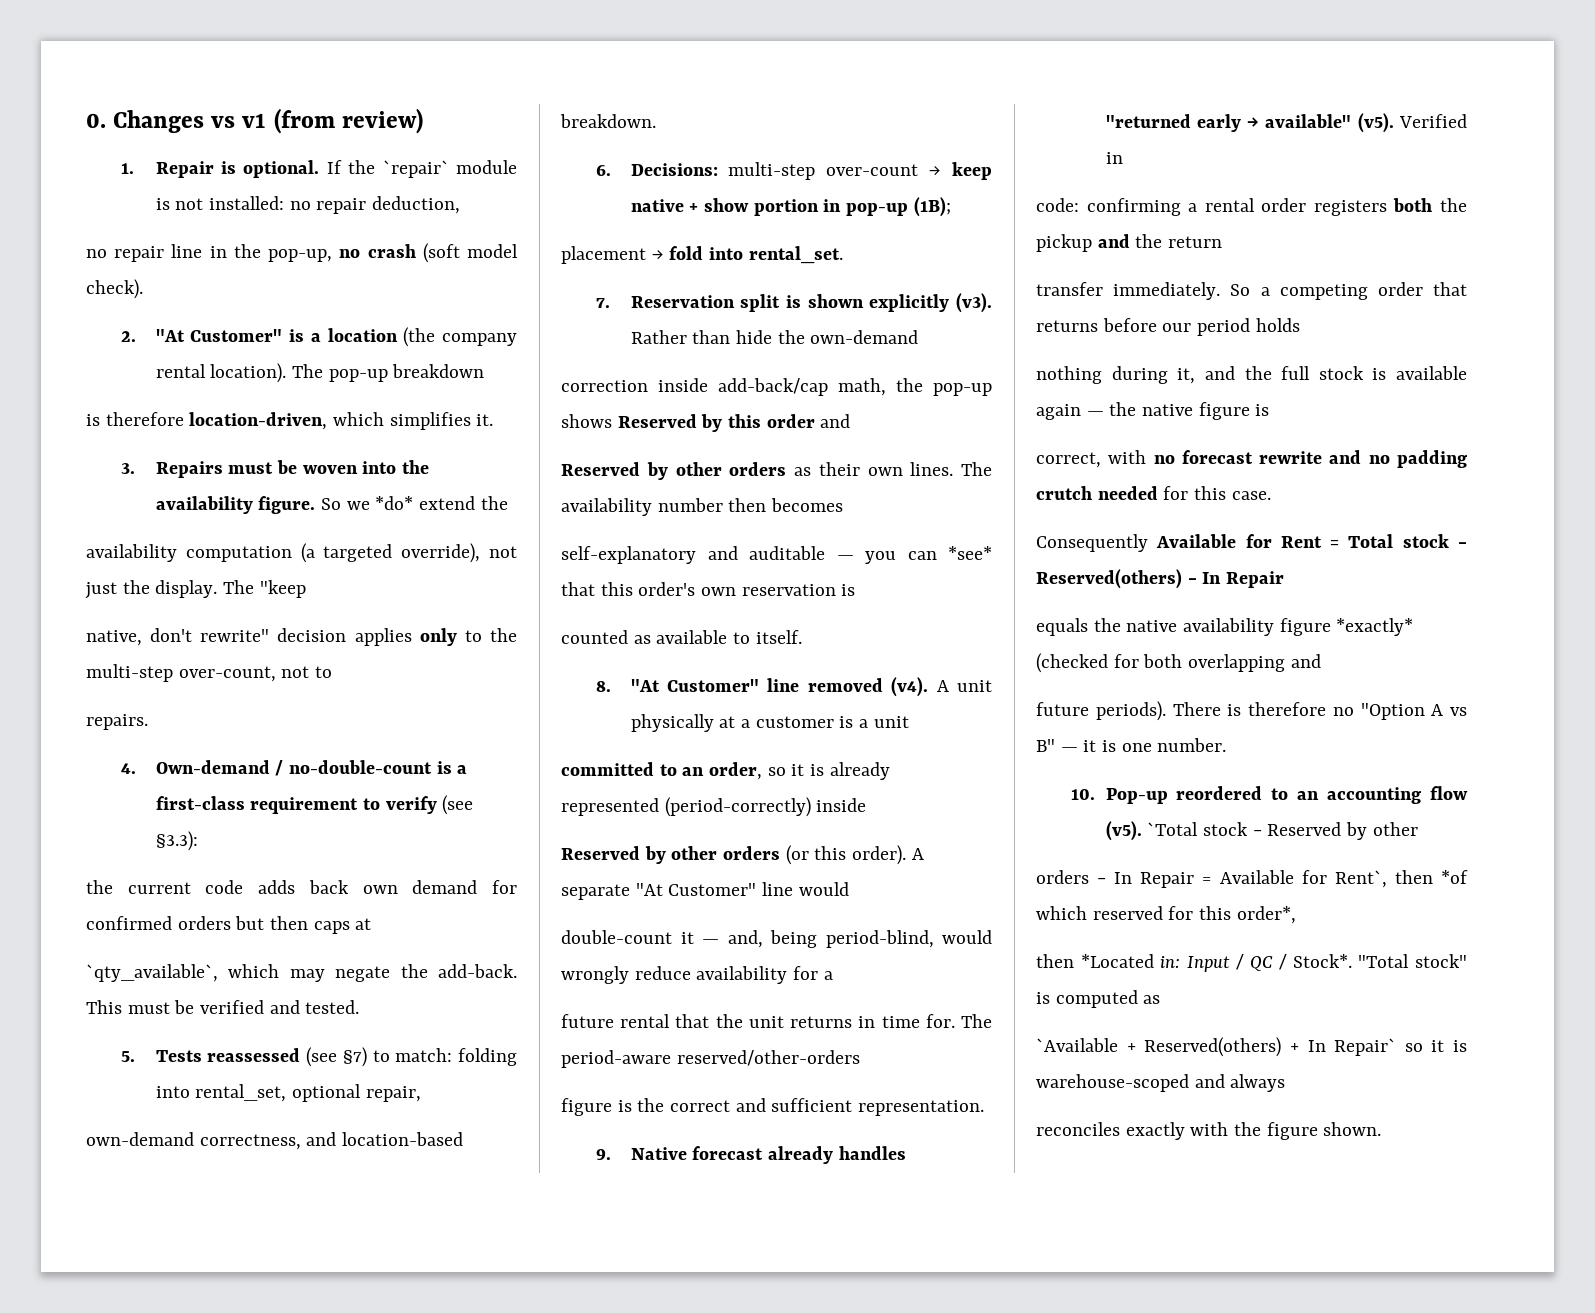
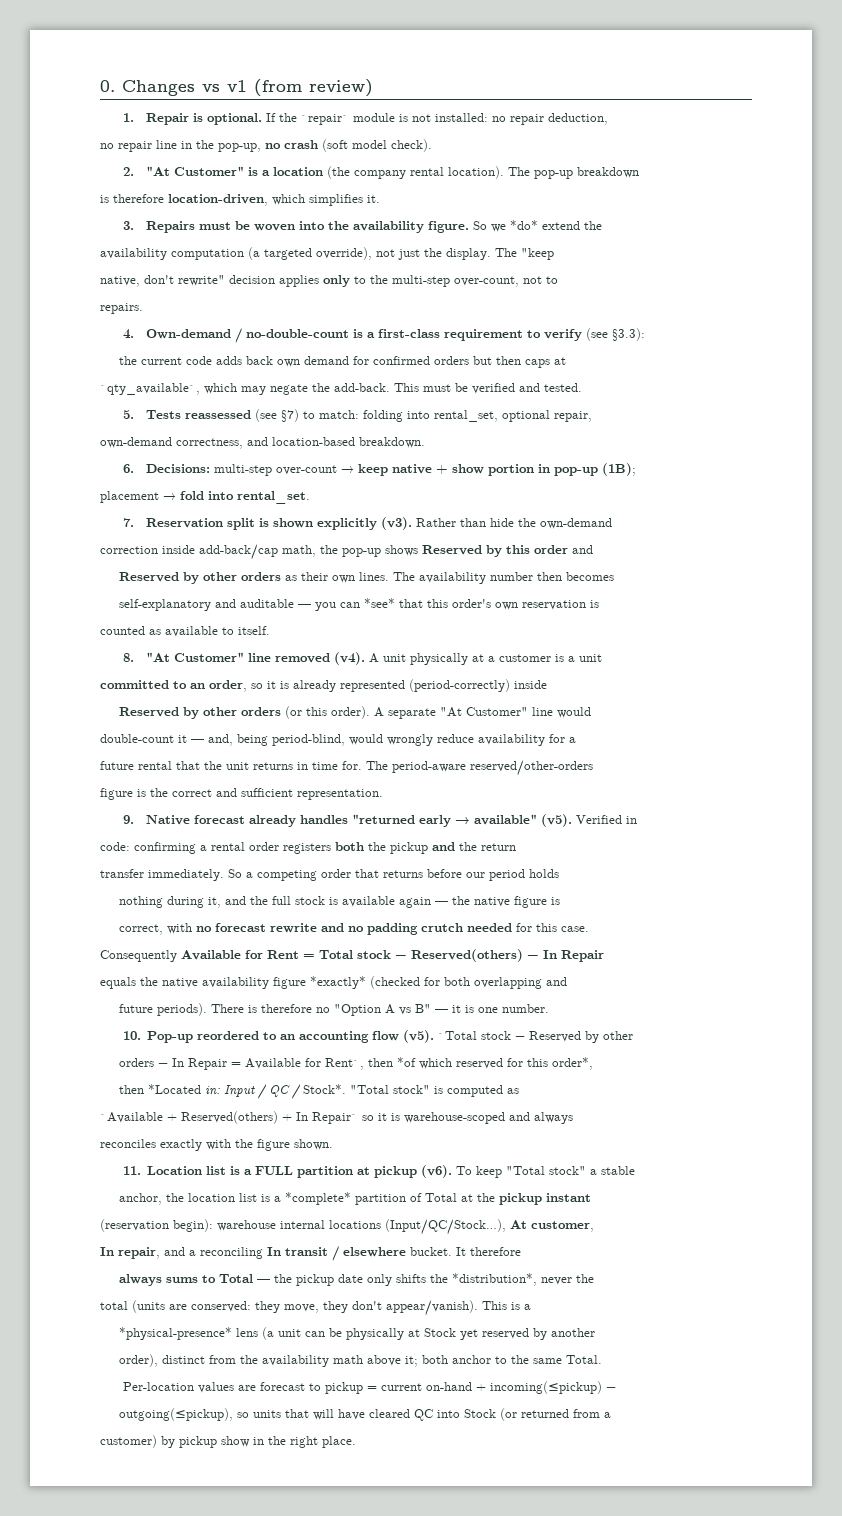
+ 11. Location list is a FULL partition at pickup (v6). To keep "Total stock" a stable
+ anchor, the location list is a *complete* partition of Total at the pickup instant
+ (reservation begin): warehouse internal locations (Input/QC/Stock…), At customer,
+ In repair, and a reconciling In transit / elsewhere bucket. It therefore
+ always sums to Total — the pickup date only shifts the *distribution*, never the
+ total (units are conserved: they move, they don't appear/vanish). This is a
+ *physical-presence* lens (a unit can be physically at Stock yet reserved by another
+ order), distinct from the availability math above it; both anchor to the same Total.
+ Per-location values are forecast to pickup = current on-hand + incoming(≤pickup) −
+ outgoing(≤pickup), so units that will have cleared QC into Stock (or returned from a
+ customer) by pickup show in the right place.

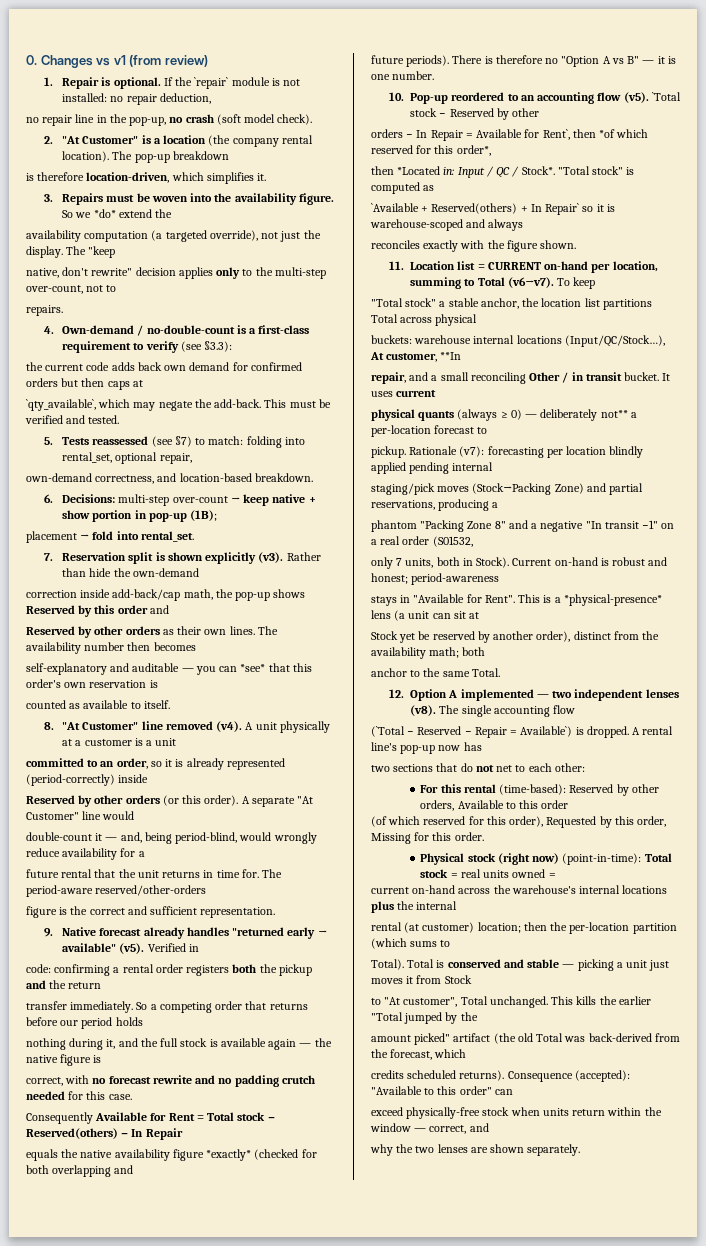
- 11. Location list is a FULL partition at pickup (v6).
+ 11. Location list = CURRENT on-hand per location, summing to Total (v6→v7).
- To keep "Total stock" a stable
- anchor, the location list is a *complete* partition of Total at the pickup instant
- (reservation begin): warehouse internal locations (Input/QC/Stock…), At customer,
- In repair, and a reconciling In transit / elsewhere bucket. It therefore
- always sums to Total — the pickup date only shifts the *distribution*, never the
- total (units are conserved: they move, they don't appear/vanish).
+ To keep
+ "Total stock" a stable anchor, the location list partitions Total across physical
+ buckets: warehouse internal locations (Input/QC/Stock…), At customer, **In
+ repair, and a small reconciling Other / in transit bucket. It uses current
+ physical quants (always ≥ 0) — deliberately not** a per-location forecast to
+ pickup. Rationale (v7): forecasting per location blindly applied pending internal
+ staging/pick moves (Stock→Packing Zone) and partial reservations, producing a
+ phantom "Packing Zone 8" and a negative "In transit −1" on a real order (S01532,
+ only 7 units, both in Stock). Current on-hand is robust and honest; period-awareness
+ stays in "Available for Rent".
- This is a
- *physical-presence* lens (a unit can be physically at Stock yet reserved by another
- order), distinct from the availability math above it; both anchor to the same Total.
+ This is a *physical-presence* lens (a unit can sit at
+ Stock yet be reserved by another order), distinct from the availability math; both
+ anchor to the same Total.
- Per-location values are forecast to pickup = current on-hand + incoming(≤pickup) −
- outgoing(≤pickup), so units that will have cleared QC into Stock (or returned from a
- customer) by pickup show in the right place.
+ 12. Option A implemented — two independent lenses (v8). The single accounting flow
+ (`Total − Reserved − Repair = Available`) is dropped. A rental line's pop-up now has
+ two sections that do not net to each other:
+ For this rental (time-based): Reserved by other orders, Available to this order
+ (of which reserved for this order), Requested by this order, Missing for this order.
+ Physical stock (right now) (point-in-time): Total stock = real units owned =
+ current on-hand across the warehouse's internal locations plus the internal
+ rental (at customer) location; then the per-location partition (which sums to
+ Total). Total is conserved and stable — picking a unit just moves it from Stock
+ to "At customer", Total unchanged. This kills the earlier "Total jumped by the
+ amount picked" artifact (the old Total was back-derived from the forecast, which
+ credits scheduled returns). Consequence (accepted): "Available to this order" can
+ exceed physically-free stock when units return within the window — correct, and
+ why the two lenses are shown separately.

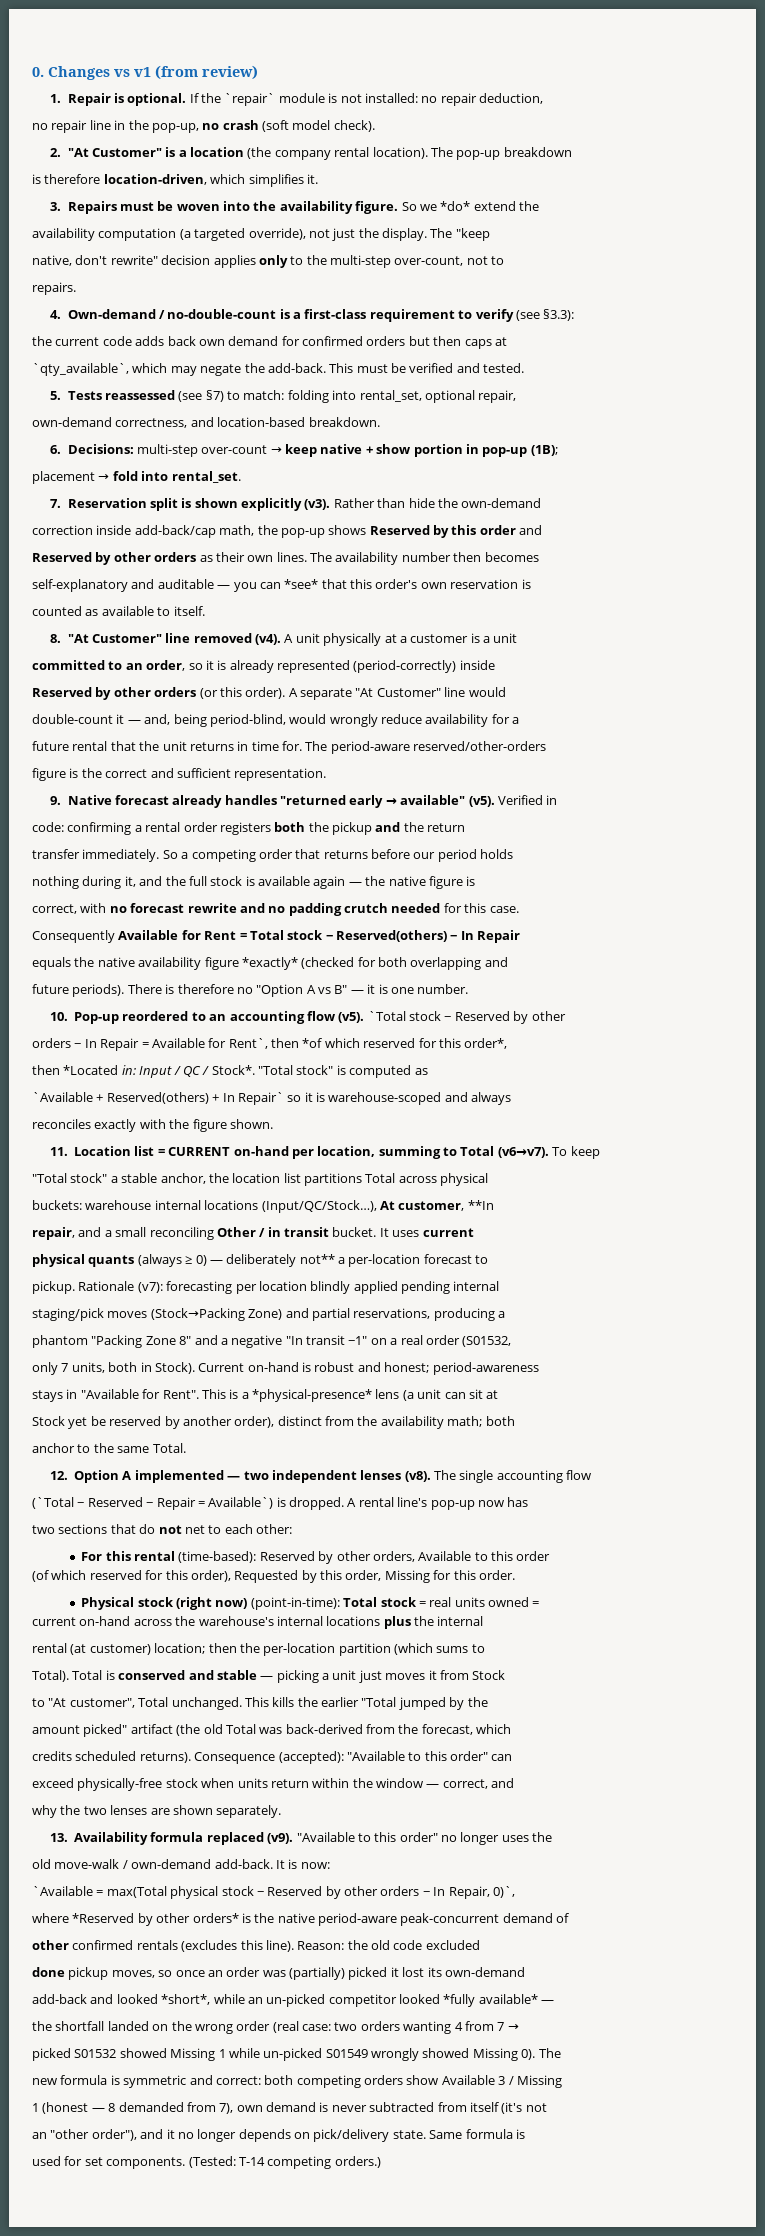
+ 13. Availability formula replaced (v9). "Available to this order" no longer uses the
+ old move-walk / own-demand add-back. It is now:
+ `Available = max(Total physical stock − Reserved by other orders − In Repair, 0)`,
+ where *Reserved by other orders* is the native period-aware peak-concurrent demand of
+ other confirmed rentals (excludes this line). Reason: the old code excluded
+ done pickup moves, so once an order was (partially) picked it lost its own-demand
+ add-back and looked *short*, while an un-picked competitor looked *fully available* —
+ the shortfall landed on the wrong order (real case: two orders wanting 4 from 7 →
+ picked S01532 showed Missing 1 while un-picked S01549 wrongly showed Missing 0). The
+ new formula is symmetric and correct: both competing orders show Available 3 / Missing
+ 1 (honest — 8 demanded from 7), own demand is never subtracted from itself (it's not
+ an "other order"), and it no longer depends on pick/delivery state. Same formula is
+ used for set components. (Tested: T-14 competing orders.)

